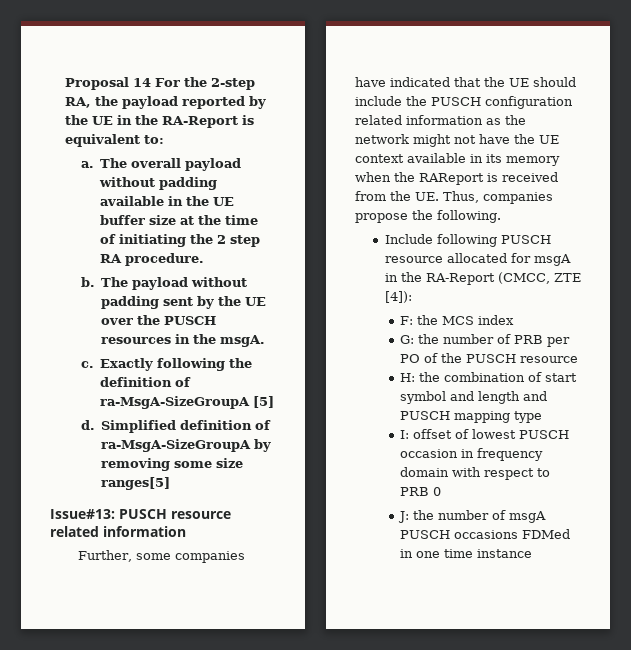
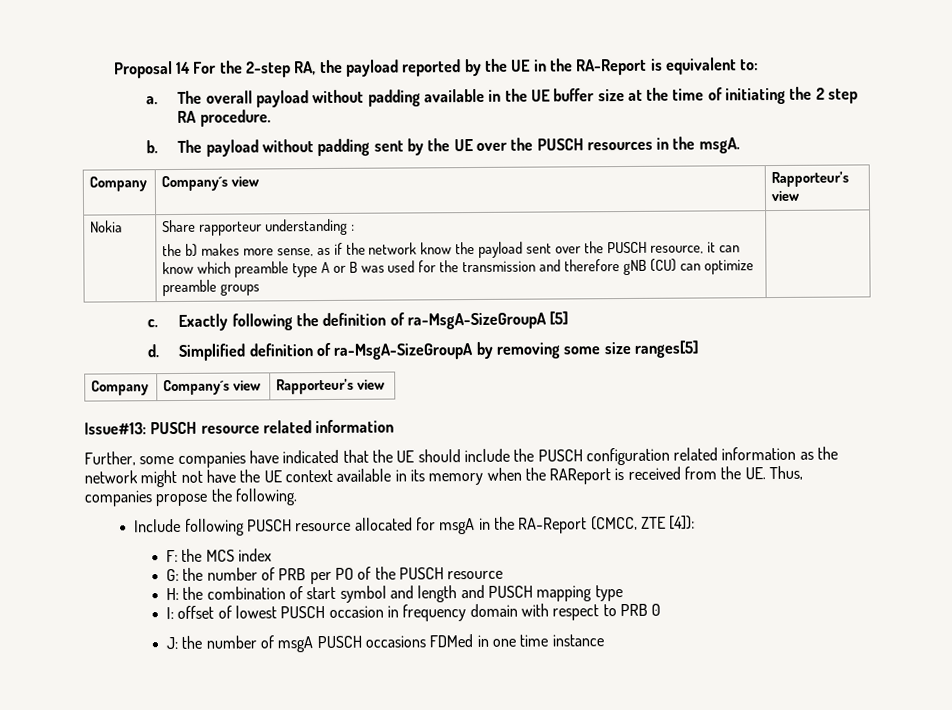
  The payload without padding sent by the UE over the PUSCH resources in the msgA.
+ Company | Company´s view | Rapporteur’s view
+ Nokia | Share rapporteur understanding :
+ the b) makes more sense, as if the network know the payload sent over the PUSCH resource, it can know which preamble type A or B was used for the transmission and therefore gNB (CU) can optimize preamble groups
  Simplified definition of ra-MsgA-SizeGroupA by removing some size ranges[5]
+ Company | Company´s view | Rapporteur’s view

